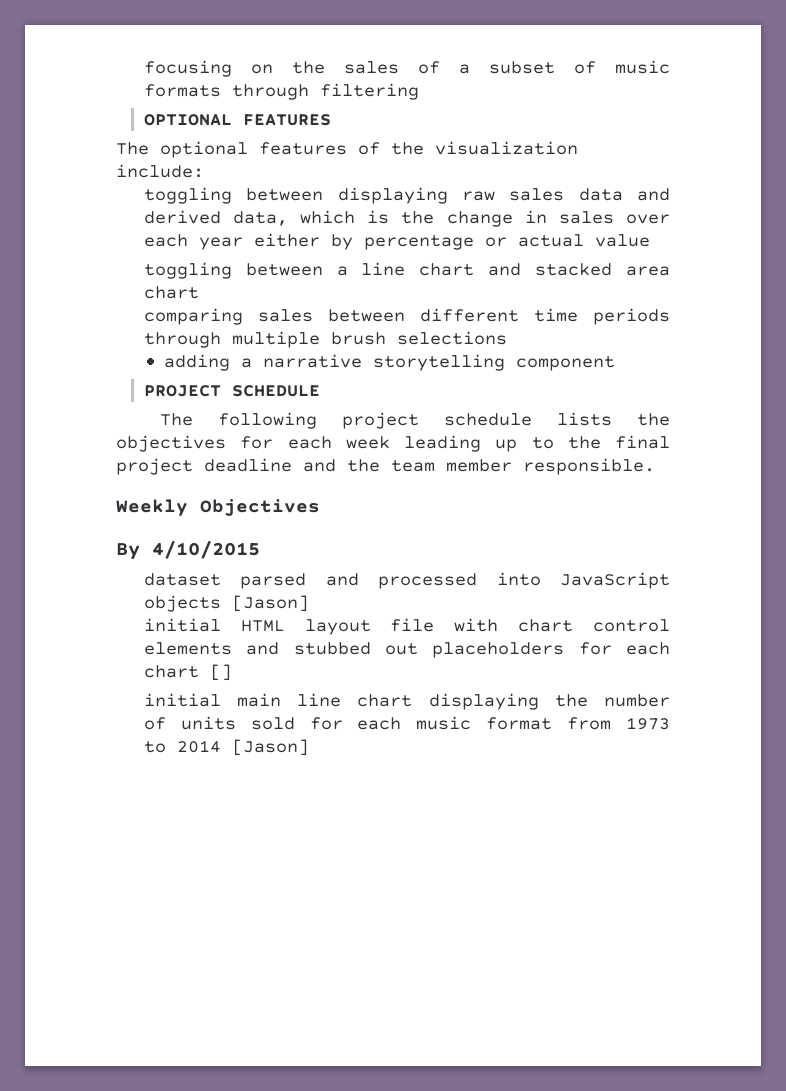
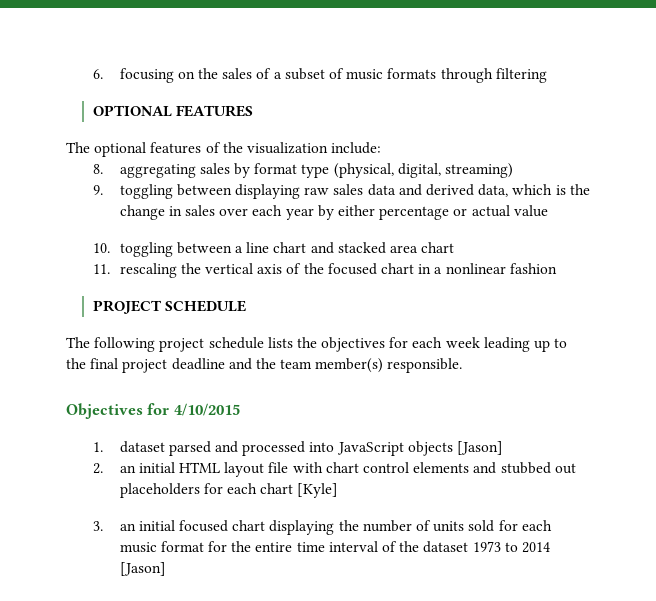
- focusing on the sales of a subset of music formats through filtering
+ 6. focusing on the sales of a subset of music formats through filtering
- toggling between displaying raw sales data and derived data, which is the change in sales over each year either by percentage or actual value
+ 8. aggregating sales by format type (physical, digital, streaming)
+ 9. toggling between displaying raw sales data and derived data, which is the change in sales over each year by either percentage or actual value
- toggling between a line chart and stacked area chart
+ 10. toggling between a line chart and stacked area chart
- comparing sales between different time periods through multiple brush selections
- adding a narrative storytelling component
+ 11. rescaling the vertical axis of the focused chart in a nonlinear fashion
- The following project schedule lists the objectives for each week leading up to the final project deadline and the team member responsible.
+ The following project schedule lists the objectives for each week leading up to the final project deadline and the team member(s) responsible.
- Weekly Objectives
- By 4/10/2015
+ Objectives for 4/10/2015
- dataset parsed and processed into JavaScript objects [Jason]
+ 1. dataset parsed and processed into JavaScript objects [Jason]
- initial HTML layout file with chart control elements and stubbed out placeholders for each chart []
- initial main line chart displaying the number of units sold for each music format from 1973 to 2014 [Jason]
+ 2. an initial HTML layout file with chart control elements and stubbed out placeholders for each chart [Kyle]
+ 3. an initial focused chart displaying the number of units sold for each music format for the entire time interval of the dataset 1973 to 2014 [Jason]

